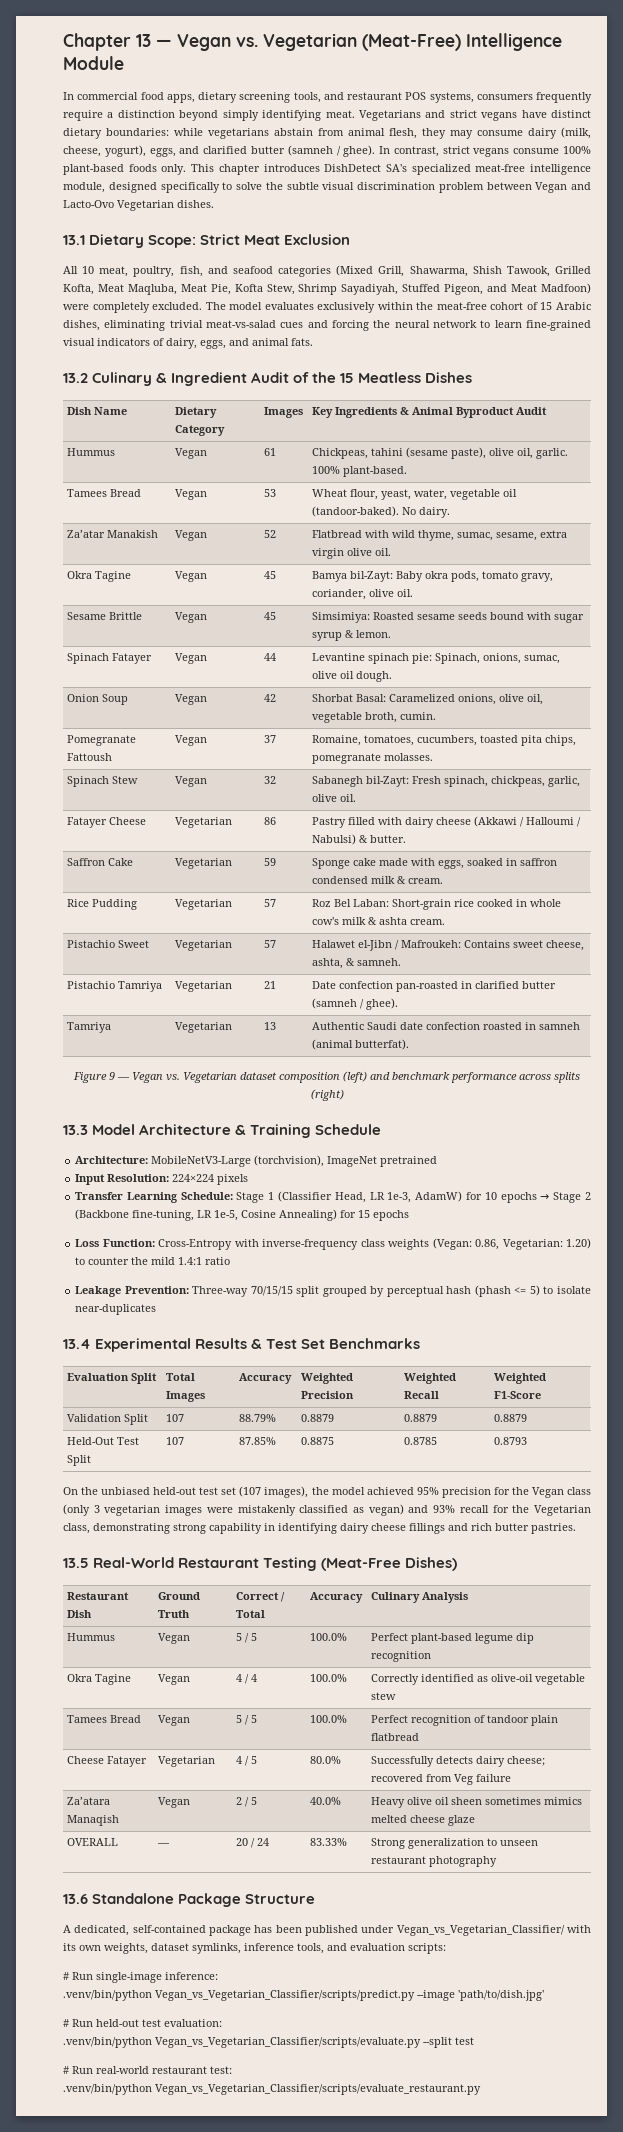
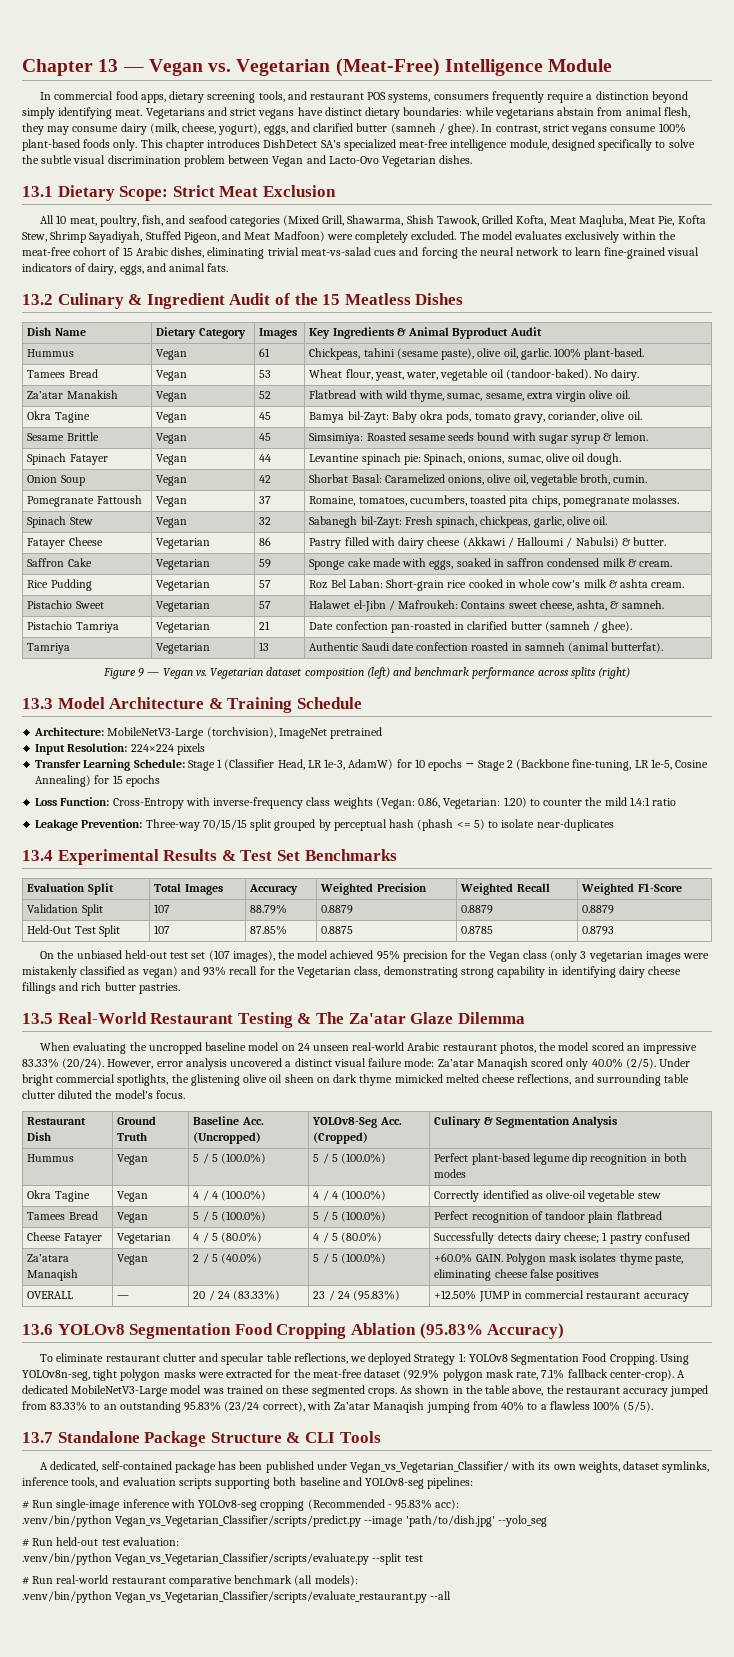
- 13.5 Real-World Restaurant Testing (Meat-Free Dishes)
- Restaurant Dish | Ground Truth | Correct / Total | Accuracy | Culinary Analysis
+ 13.5 Real-World Restaurant Testing & The Za'atar Glaze Dilemma
+ When evaluating the uncropped baseline model on 24 unseen real-world Arabic restaurant photos, the model scored an impressive 83.33% (20/24). However, error analysis uncovered a distinct visual failure mode: Za’atar Manaqish scored only 40.0% (2/5). Under bright commercial spotlights, the glistening olive oil sheen on dark thyme mimicked melted cheese reflections, and surrounding table clutter diluted the model's focus.
+ Restaurant Dish | Ground Truth | Baseline Acc. (Uncropped) | YOLOv8-Seg Acc. (Cropped) | Culinary & Segmentation Analysis
- Hummus | Vegan | 5 / 5 | 100.0% | Perfect plant-based legume dip recognition
+ Hummus | Vegan | 5 / 5 (100.0%) | 5 / 5 (100.0%) | Perfect plant-based legume dip recognition in both modes
- Okra Tagine | Vegan | 4 / 4 | 100.0% | Correctly identified as olive-oil vegetable stew
+ Okra Tagine | Vegan | 4 / 4 (100.0%) | 4 / 4 (100.0%) | Correctly identified as olive-oil vegetable stew
- Tamees Bread | Vegan | 5 / 5 | 100.0% | Perfect recognition of tandoor plain flatbread
+ Tamees Bread | Vegan | 5 / 5 (100.0%) | 5 / 5 (100.0%) | Perfect recognition of tandoor plain flatbread
- Cheese Fatayer | Vegetarian | 4 / 5 | 80.0% | Successfully detects dairy cheese; recovered from Veg failure
+ Cheese Fatayer | Vegetarian | 4 / 5 (80.0%) | 4 / 5 (80.0%) | Successfully detects dairy cheese; 1 pastry confused
- Za’atara Manaqish | Vegan | 2 / 5 | 40.0% | Heavy olive oil sheen sometimes mimics melted cheese glaze
+ Za’atara Manaqish | Vegan | 2 / 5 (40.0%) | 5 / 5 (100.0%) | +60.0% GAIN. Polygon mask isolates thyme paste, eliminating cheese false positives
- OVERALL | — | 20 / 24 | 83.33% | Strong generalization to unseen restaurant photography
- 13.6 Standalone Package Structure
+ OVERALL | — | 20 / 24 (83.33%) | 23 / 24 (95.83%) | +12.50% JUMP in commercial restaurant accuracy
+ 13.6 YOLOv8 Segmentation Food Cropping Ablation (95.83% Accuracy)
+ To eliminate restaurant clutter and specular table reflections, we deployed Strategy 1: YOLOv8 Segmentation Food Cropping. Using YOLOv8n-seg, tight polygon masks were extracted for the meat-free dataset (92.9% polygon mask rate, 7.1% fallback center-crop). A dedicated MobileNetV3-Large model was trained on these segmented crops. As shown in the table above, the restaurant accuracy jumped from 83.33% to an outstanding 95.83% (23/24 correct), with Za’atar Manaqish jumping from 40% to a flawless 100% (5/5).
+ 13.7 Standalone Package Structure & CLI Tools
- A dedicated, self-contained package has been published under Vegan_vs_Vegetarian_Classifier/ with its own weights, dataset symlinks, inference tools, and evaluation scripts:
- # Run single-image inference:
+ A dedicated, self-contained package has been published under Vegan_vs_Vegetarian_Classifier/ with its own weights, dataset symlinks, inference tools, and evaluation scripts supporting both baseline and YOLOv8-seg pipelines:
+ # Run single-image inference with YOLOv8-seg cropping (Recommended - 95.83% acc):
- .venv/bin/python Vegan_vs_Vegetarian_Classifier/scripts/predict.py --image 'path/to/dish.jpg'
+ .venv/bin/python Vegan_vs_Vegetarian_Classifier/scripts/predict.py --image 'path/to/dish.jpg' --yolo_seg
- # Run real-world restaurant test:
+ # Run real-world restaurant comparative benchmark (all models):
- .venv/bin/python Vegan_vs_Vegetarian_Classifier/scripts/evaluate_restaurant.py
+ .venv/bin/python Vegan_vs_Vegetarian_Classifier/scripts/evaluate_restaurant.py --all

